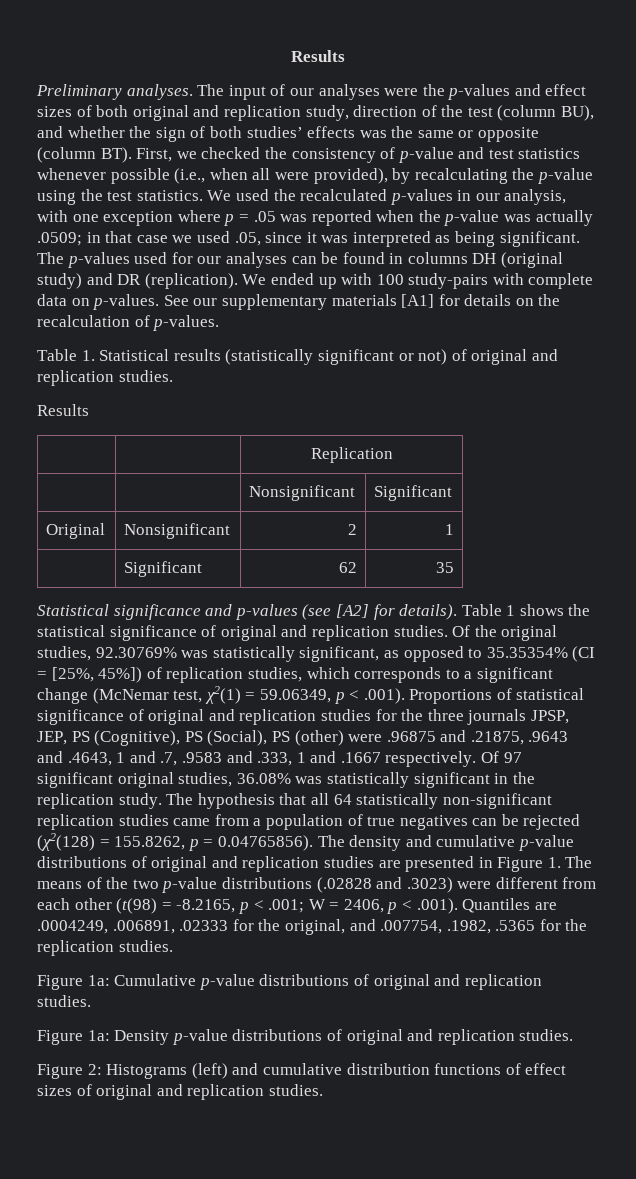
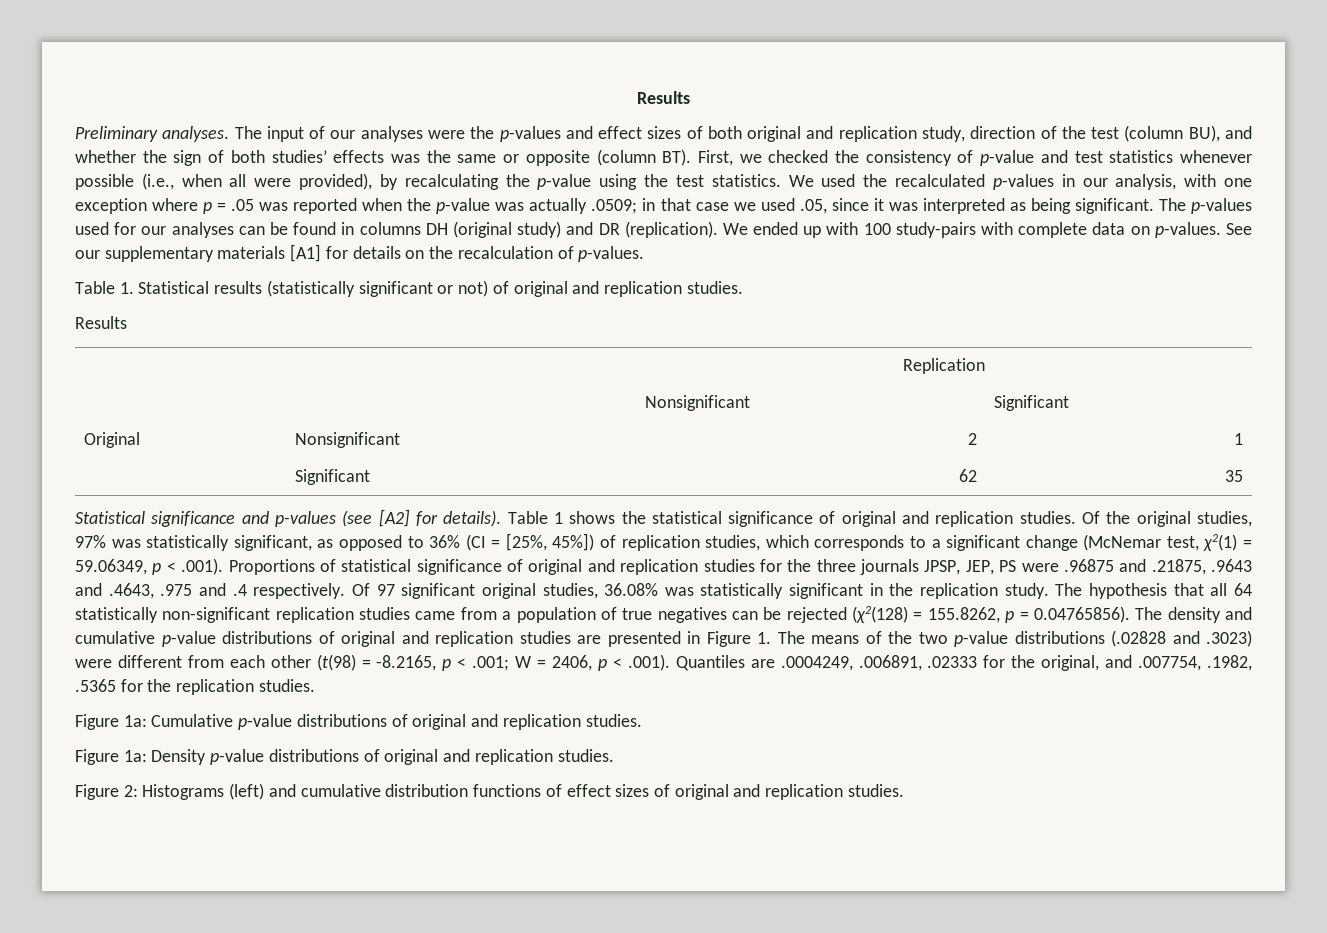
- Of the original studies, 92.30769% was statistically significant, as opposed to 35.35354% (CI = [25%, 45%]) of replication studies, which corresponds to a significant change (McNemar test, χ2(1) = 59.06349, p < .001). Proportions of statistical significance of original and replication studies for the three journals JPSP, JEP, PS (Cognitive), PS (Social), PS (other) were .96875 and .21875, .9643 and .4643, 1 and .7, .9583 and .333, 1 and .1667 respectively.
+ Of the original studies, 97% was statistically significant, as opposed to 36% (CI = [25%, 45%]) of replication studies, which corresponds to a significant change (McNemar test, χ2(1) = 59.06349, p < .001). Proportions of statistical significance of original and replication studies for the three journals JPSP, JEP, PS were .96875 and .21875, .9643 and .4643, .975 and .4 respectively.

